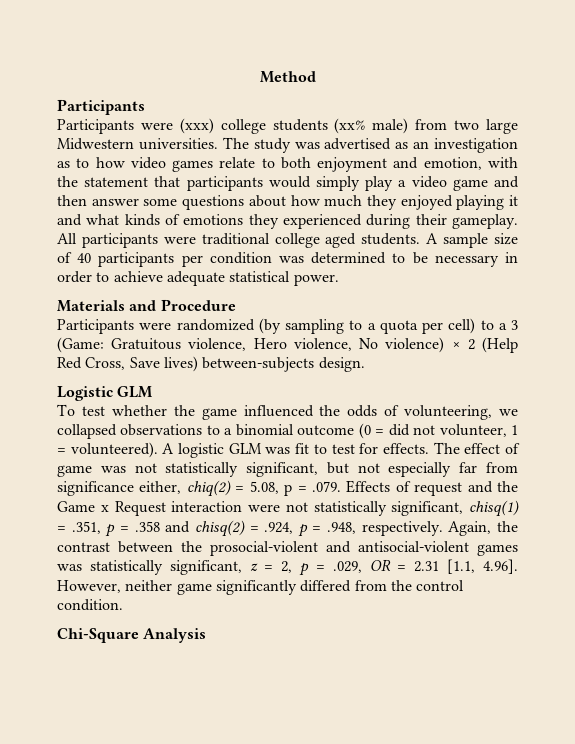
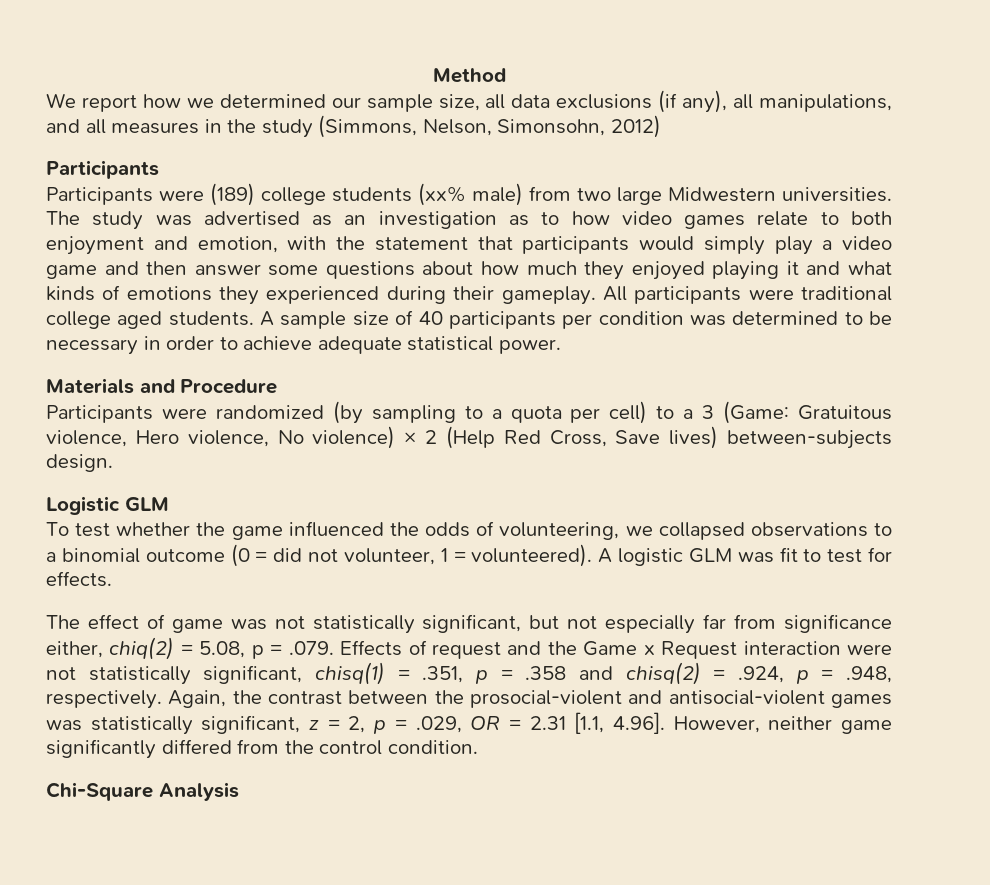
+ We report how we determined our sample size, all data exclusions (if any), all manipulations, and all measures in the study (Simmons, Nelson, Simonsohn, 2012)
- Participants were (xxx) college students (xx% male) from two large Midwestern universities.
+ Participants were (189) college students (xx% male) from two large Midwestern universities.
- A logistic GLM was fit to test for effects. The effect of game was not statistically significant, but not especially far from significance either, chiq(2) = 5.08, p = .079. Effects of request and the Game x Request interaction were not statistically significant, chisq(1) = .351, p = .358 and chisq(2) = .924, p = .948, respectively.
+ A logistic GLM was fit to test for effects.
+ The effect of game was not statistically significant, but not especially far from significance either, chiq(2) = 5.08, p = .079. Effects of request and the Game x Request interaction were not statistically significant, chisq(1) = .351, p = .358 and chisq(2) = .924, p = .948, respectively.

